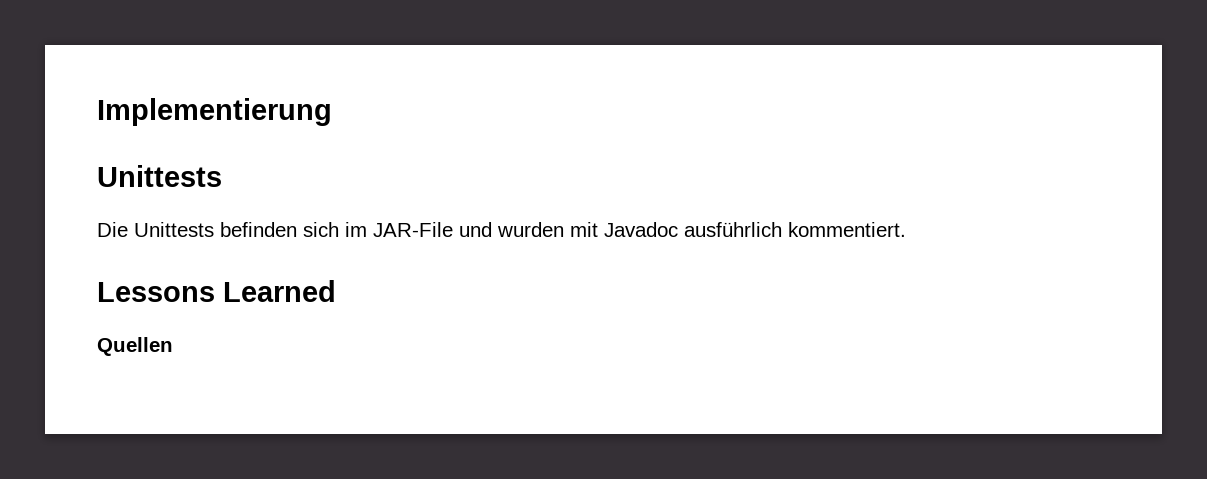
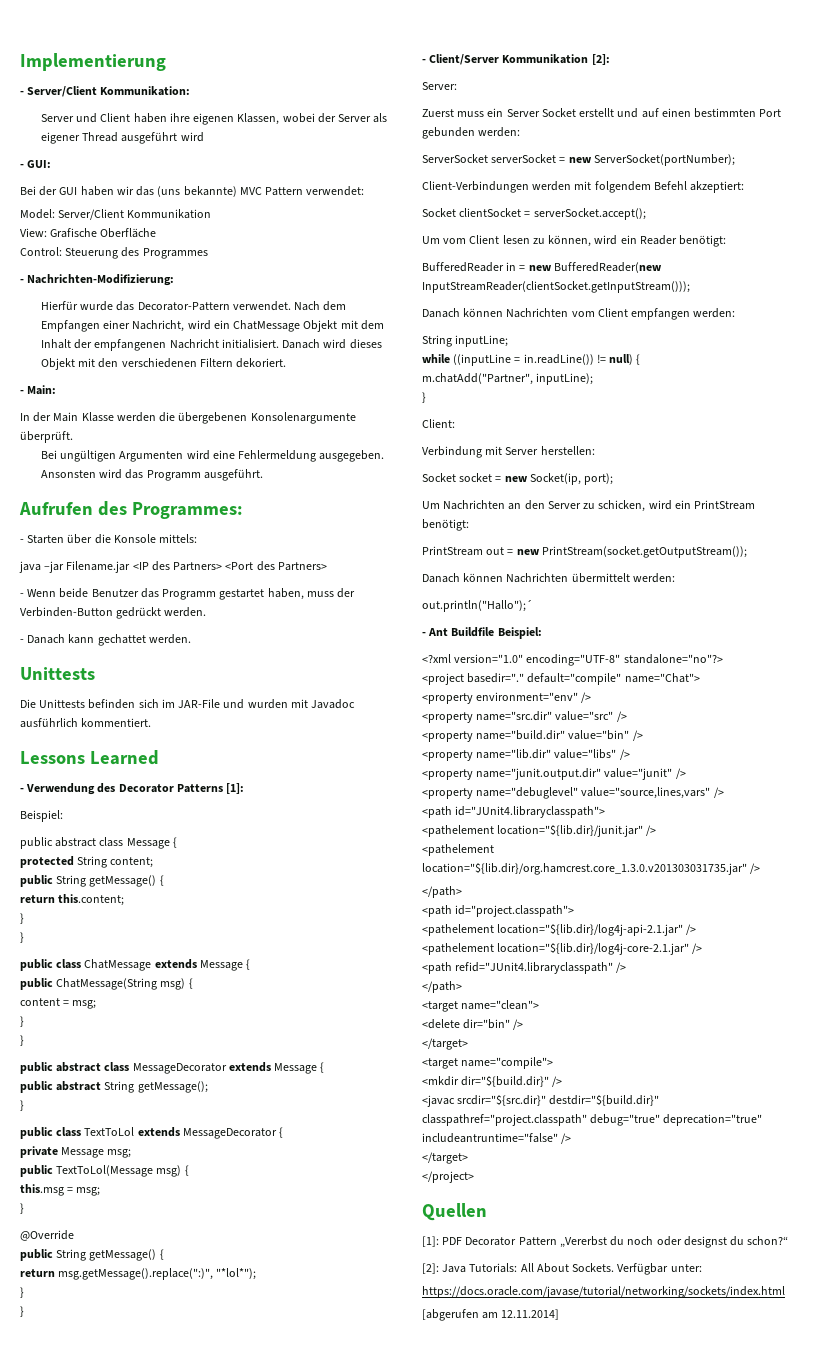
+ - Server/Client Kommunikation:
+ Server und Client haben ihre eigenen Klassen, wobei der Server als eigener Thread ausgeführt wird
+ - GUI:
+ Bei der GUI haben wir das (uns bekannte) MVC Pattern verwendet:
+ Model: Server/Client Kommunikation
+ View: Grafische Oberfläche
+ Control: Steuerung des Programmes
+ - Nachrichten-Modifizierung:
+ Hierfür wurde das Decorator-Pattern verwendet. Nach dem Empfangen einer Nachricht, wird ein ChatMessage Objekt mit dem Inhalt der empfangenen Nachricht initialisiert. Danach wird dieses Objekt mit den verschiedenen Filtern dekoriert.
+ - Main:
+ In der Main Klasse werden die übergebenen Konsolenargumente überprüft.
+ Bei ungültigen Argumenten wird eine Fehlermeldung ausgegeben. Ansonsten wird das Programm ausgeführt.
+ Aufrufen des Programmes:
+ - Starten über die Konsole mittels:
+ java –jar Filename.jar <IP des Partners> <Port des Partners>
+ - Wenn beide Benutzer das Programm gestartet haben, muss der Verbinden-Button gedrückt werden.
+ - Danach kann gechattet werden.
+ - Verwendung des Decorator Patterns [1]:
+ Beispiel:
+ public abstract class Message {
+ protected String content;
+ public String getMessage() {
+ return this.content;
+ }
+ }
+ public class ChatMessage extends Message {
+ public ChatMessage(String msg) {
+ content = msg;
+ }
+ }
+ public abstract class MessageDecorator extends Message {
+ public abstract String getMessage();
+ }
+ public class TextToLol extends MessageDecorator {
+ private Message msg;
+ public TextToLol(Message msg) {
+ this.msg = msg;
+ }
+ @Override
+ public String getMessage() {
+ return msg.getMessage().replace(":)", "*lol*");
+ }
+ }
+ - Client/Server Kommunikation [2]:
+ Server:
+ Zuerst muss ein Server Socket erstellt und auf einen bestimmten Port gebunden werden:
+ ServerSocket serverSocket = new ServerSocket(portNumber);
+ Client-Verbindungen werden mit folgendem Befehl akzeptiert:
+ Socket clientSocket = serverSocket.accept();
+ Um vom Client lesen zu können, wird ein Reader benötigt:
+ BufferedReader in = new BufferedReader(new InputStreamReader(clientSocket.getInputStream()));
+ Danach können Nachrichten vom Client empfangen werden:
+ String inputLine;
+ while ((inputLine = in.readLine()) != null) {
+ m.chatAdd("Partner", inputLine);
+ }
+ Client:
+ Verbindung mit Server herstellen:
+ Socket socket = new Socket(ip, port);
+ Um Nachrichten an den Server zu schicken, wird ein PrintStream benötigt:
+ PrintStream out = new PrintStream(socket.getOutputStream());
+ Danach können Nachrichten übermittelt werden:
+ out.println("Hallo");´
+ - Ant Buildfile Beispiel:
+ <?xml version="1.0" encoding="UTF-8" standalone="no"?>
+ <project basedir="." default="compile" name="Chat">
+ <property environment="env" />
+ <property name="src.dir" value="src" />
+ <property name="build.dir" value="bin" />
+ <property name="lib.dir" value="libs" />
+ <property name="junit.output.dir" value="junit" />
+ <property name="debuglevel" value="source,lines,vars" />
+ <path id="JUnit4.libraryclasspath">
+ <pathelement location="${lib.dir}/junit.jar" />
+ <pathelement location="${lib.dir}/org.hamcrest.core_1.3.0.v201303031735.jar" />
+ </path>
+ <path id="project.classpath">
+ <pathelement location="${lib.dir}/log4j-api-2.1.jar" />
+ <pathelement location="${lib.dir}/log4j-core-2.1.jar" />
+ <path refid="JUnit4.libraryclasspath" />
+ </path>
+ <target name="clean">
+ <delete dir="bin" />
+ </target>
+ <target name="compile">
+ <mkdir dir="${build.dir}" />
+ <javac srcdir="${src.dir}" destdir="${build.dir}" classpathref="project.classpath" debug="true" deprecation="true" includeantruntime="false" />
+ </target>
+ </project>
  Quellen
+ [1]: PDF Decorator Pattern „Vererbst du noch oder designst du schon?“
+ [2]: Java Tutorials: All About Sockets. Verfügbar unter:
+ https://docs.oracle.com/javase/tutorial/networking/sockets/index.html
+ [abgerufen am 12.11.2014]

